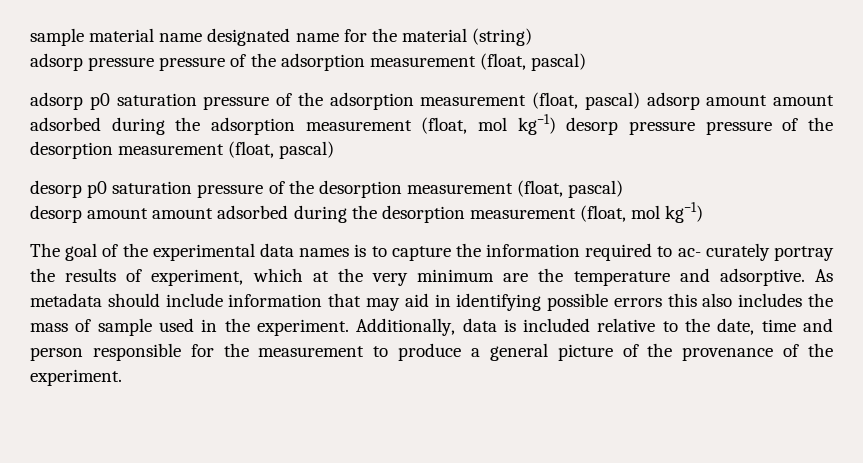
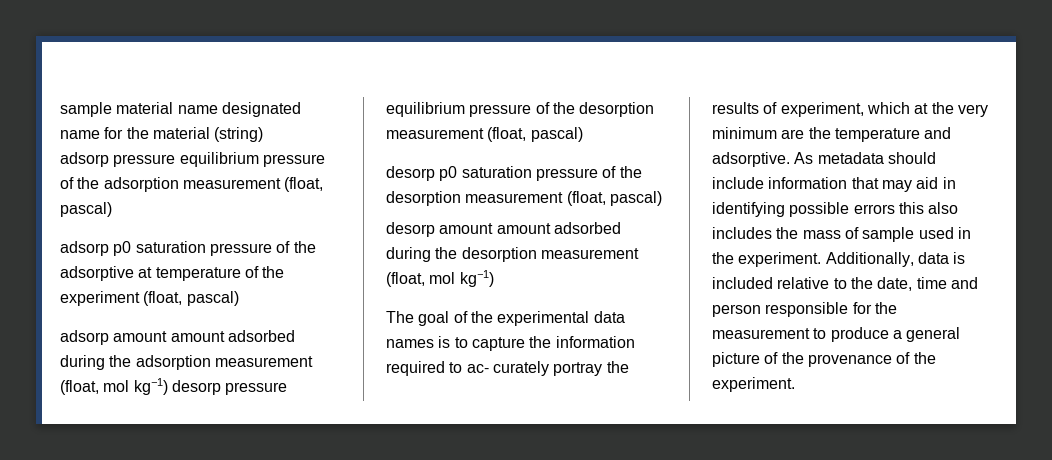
- adsorp pressure pressure of the adsorption measurement (float, pascal)
+ adsorp pressure equilibrium pressure of the adsorption measurement (float, pascal)
- adsorp p0 saturation pressure of the adsorption measurement (float, pascal) adsorp amount amount adsorbed during the adsorption measurement (float, mol kg−1) desorp pressure pressure of the desorption measurement (float, pascal)
+ adsorp p0 saturation pressure of the adsorptive at temperature of the experiment (float, pascal)
+ adsorp amount amount adsorbed during the adsorption measurement (float, mol kg−1) desorp pressure equilibrium pressure of the desorption measurement (float, pascal)

